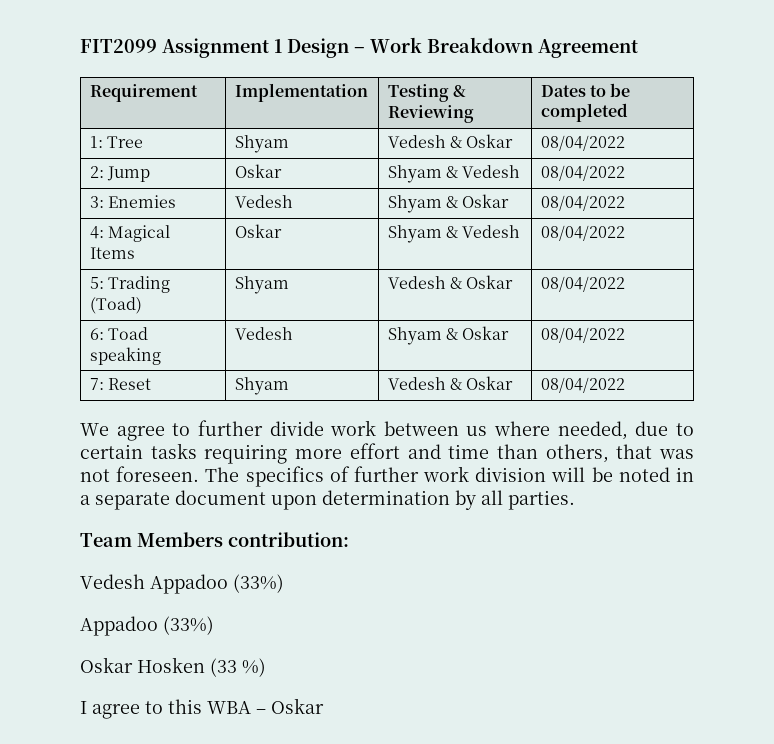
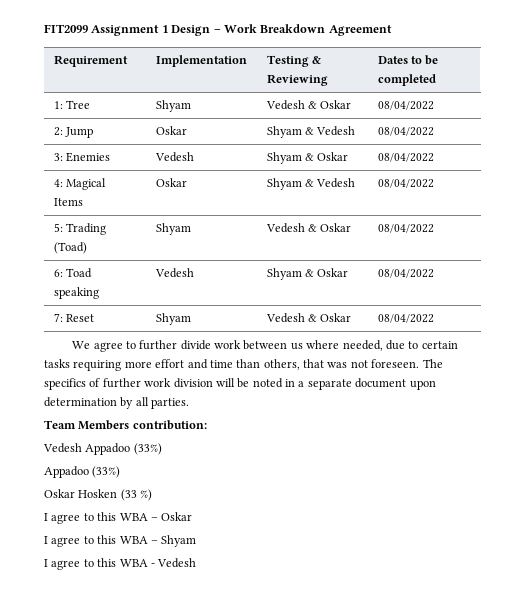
+ I agree to this WBA – Shyam
+ I agree to this WBA - Vedesh

